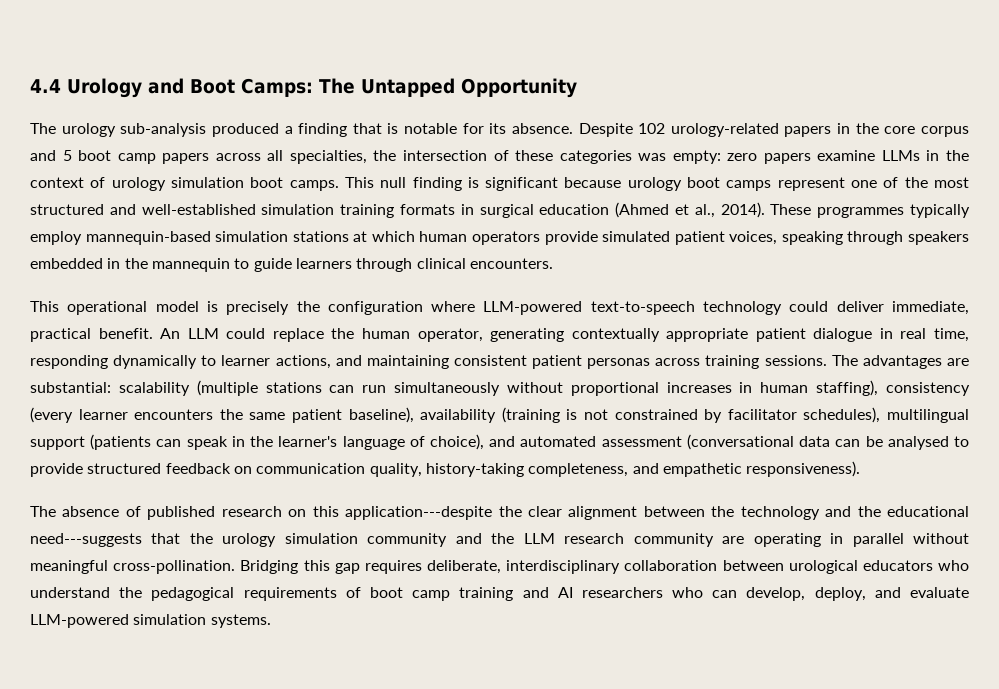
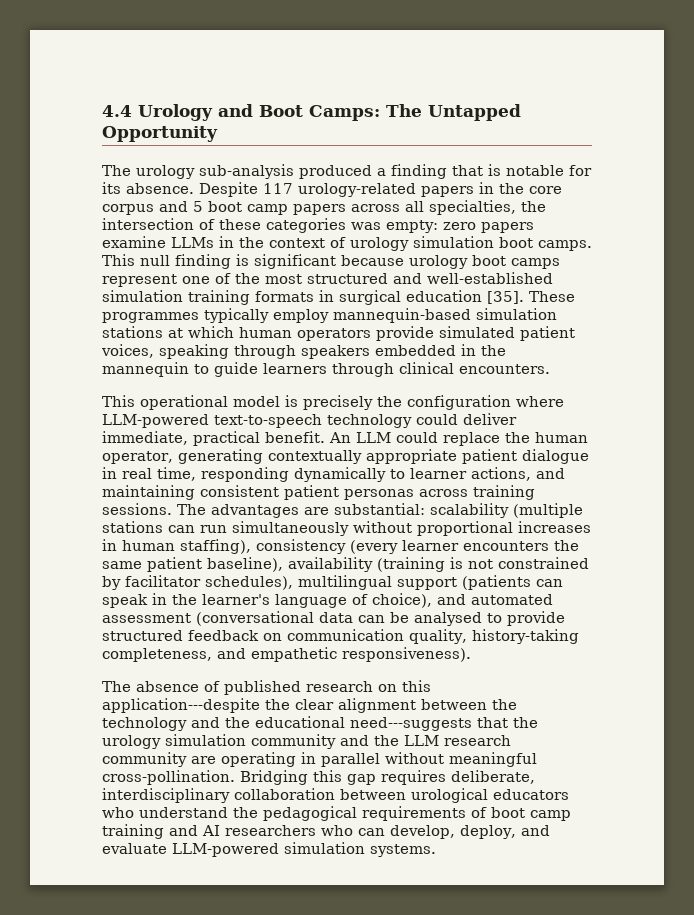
- Despite 102 urology-related papers in the core corpus and 5 boot camp papers across all specialties, the intersection of these categories was empty: zero papers examine LLMs in the context of urology simulation boot camps.
+ Despite 117 urology-related papers in the core corpus and 5 boot camp papers across all specialties, the intersection of these categories was empty: zero papers examine LLMs in the context of urology simulation boot camps.
- This null finding is significant because urology boot camps represent one of the most structured and well-established simulation training formats in surgical education (Ahmed et al., 2014).
+ This null finding is significant because urology boot camps represent one of the most structured and well-established simulation training formats in surgical education [35].

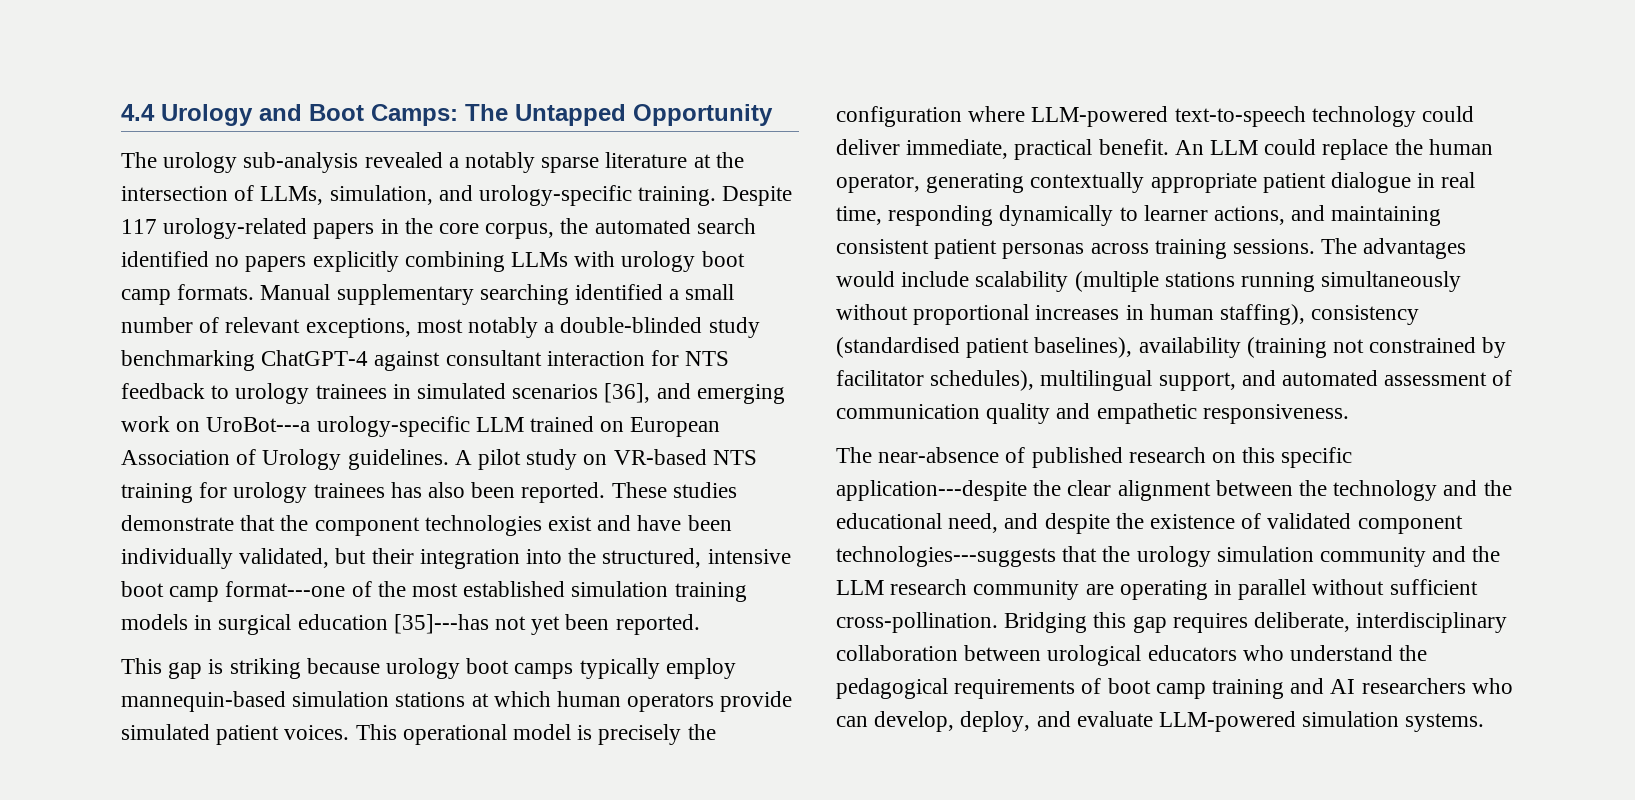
- The urology sub-analysis produced a finding that is notable for its absence.
+ The urology sub-analysis revealed a notably sparse literature at the intersection of LLMs, simulation, and urology-specific training.
- Despite 117 urology-related papers in the core corpus and 5 boot camp papers across all specialties, the intersection of these categories was empty: zero papers examine LLMs in the context of urology simulation boot camps. This null finding is significant because urology boot camps represent one of the most structured and well-established simulation training formats in surgical education [35]. These programmes typically employ mannequin-based simulation stations at which human operators provide simulated patient voices, speaking through speakers embedded in the mannequin to guide learners through clinical encounters.
- This operational model is precisely the configuration where LLM-powered text-to-speech technology could deliver immediate, practical benefit.
+ Despite 117 urology-related papers in the core corpus, the automated search identified no papers explicitly combining LLMs with urology boot camp formats. Manual supplementary searching identified a small number of relevant exceptions, most notably a double-blinded study benchmarking ChatGPT-4 against consultant interaction for NTS feedback to urology trainees in simulated scenarios [36], and emerging work on UroBot---a urology-specific LLM trained on European Association of Urology guidelines. A pilot study on VR-based NTS training for urology trainees has also been reported. These studies demonstrate that the component technologies exist and have been individually validated, but their integration into the structured, intensive boot camp format---one of the most established simulation training models in surgical education [35]---has not yet been reported.
+ This gap is striking because urology boot camps typically employ mannequin-based simulation stations at which human operators provide simulated patient voices. This operational model is precisely the configuration where LLM-powered text-to-speech technology could deliver immediate, practical benefit.
- The advantages are substantial: scalability (multiple stations can run simultaneously without proportional increases in human staffing), consistency (every learner encounters the same patient baseline), availability (training is not constrained by facilitator schedules), multilingual support (patients can speak in the learner's language of choice), and automated assessment (conversational data can be analysed to provide structured feedback on communication quality, history-taking completeness, and empathetic responsiveness).
- The absence of published research on this application---despite the clear alignment between the technology and the educational need---suggests that the urology simulation community and the LLM research community are operating in parallel without meaningful cross-pollination.
+ The advantages would include scalability (multiple stations running simultaneously without proportional increases in human staffing), consistency (standardised patient baselines), availability (training not constrained by facilitator schedules), multilingual support, and automated assessment of communication quality and empathetic responsiveness.
+ The near-absence of published research on this specific application---despite the clear alignment between the technology and the educational need, and despite the existence of validated component technologies---suggests that the urology simulation community and the LLM research community are operating in parallel without sufficient cross-pollination.

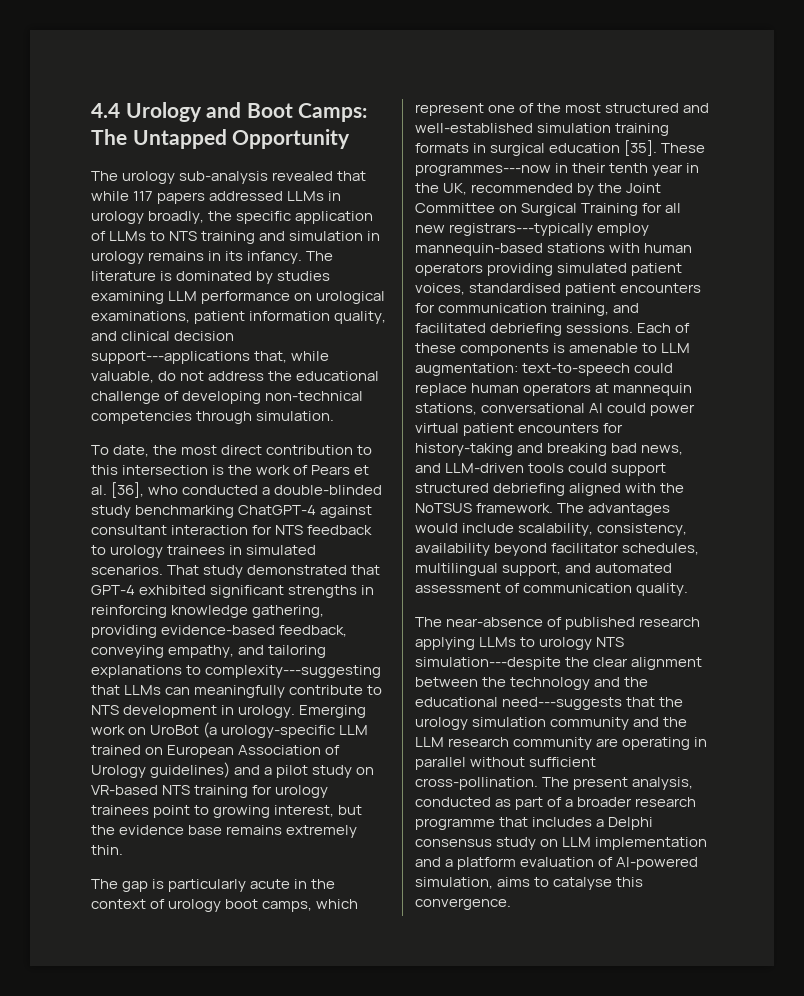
- The urology sub-analysis revealed a notably sparse literature at the intersection of LLMs, simulation, and urology-specific training. Despite 117 urology-related papers in the core corpus, the automated search identified no papers explicitly combining LLMs with urology boot camp formats. Manual supplementary searching identified a small number of relevant exceptions, most notably a double-blinded study benchmarking ChatGPT-4 against consultant interaction for NTS feedback to urology trainees in simulated scenarios [36], and emerging work on UroBot---a urology-specific LLM trained on European Association of Urology guidelines. A pilot study on VR-based NTS training for urology trainees has also been reported. These studies demonstrate that the component technologies exist and have been individually validated, but their integration into the structured, intensive boot camp format---one of the most established simulation training models in surgical education [35]---has not yet been reported.
- This gap is striking because urology boot camps typically employ mannequin-based simulation stations at which human operators provide simulated patient voices. This operational model is precisely the configuration where LLM-powered text-to-speech technology could deliver immediate, practical benefit. An LLM could replace the human operator, generating contextually appropriate patient dialogue in real time, responding dynamically to learner actions, and maintaining consistent patient personas across training sessions. The advantages would include scalability (multiple stations running simultaneously without proportional increases in human staffing), consistency (standardised patient baselines), availability (training not constrained by facilitator schedules), multilingual support, and automated assessment of communication quality and empathetic responsiveness.
+ The urology sub-analysis revealed that while 117 papers addressed LLMs in urology broadly, the specific application of LLMs to NTS training and simulation in urology remains in its infancy. The literature is dominated by studies examining LLM performance on urological examinations, patient information quality, and clinical decision support---applications that, while valuable, do not address the educational challenge of developing non-technical competencies through simulation.
+ To date, the most direct contribution to this intersection is the work of Pears et al. [36], who conducted a double-blinded study benchmarking ChatGPT-4 against consultant interaction for NTS feedback to urology trainees in simulated scenarios. That study demonstrated that GPT-4 exhibited significant strengths in reinforcing knowledge gathering, providing evidence-based feedback, conveying empathy, and tailoring explanations to complexity---suggesting that LLMs can meaningfully contribute to NTS development in urology. Emerging work on UroBot (a urology-specific LLM trained on European Association of Urology guidelines) and a pilot study on VR-based NTS training for urology trainees point to growing interest, but the evidence base remains extremely thin.
+ The gap is particularly acute in the context of urology boot camps, which represent one of the most structured and well-established simulation training formats in surgical education [35]. These programmes---now in their tenth year in the UK, recommended by the Joint Committee on Surgical Training for all new registrars---typically employ mannequin-based stations with human operators providing simulated patient voices, standardised patient encounters for communication training, and facilitated debriefing sessions. Each of these components is amenable to LLM augmentation: text-to-speech could replace human operators at mannequin stations, conversational AI could power virtual patient encounters for history-taking and breaking bad news, and LLM-driven tools could support structured debriefing aligned with the NoTSUS framework. The advantages would include scalability, consistency, availability beyond facilitator schedules, multilingual support, and automated assessment of communication quality.
- The near-absence of published research on this specific application---despite the clear alignment between the technology and the educational need, and despite the existence of validated component technologies---suggests that the urology simulation community and the LLM research community are operating in parallel without sufficient cross-pollination.
+ The near-absence of published research applying LLMs to urology NTS simulation---despite the clear alignment between the technology and the educational need---suggests that the urology simulation community and the LLM research community are operating in parallel without sufficient cross-pollination.
- Bridging this gap requires deliberate, interdisciplinary collaboration between urological educators who understand the pedagogical requirements of boot camp training and AI researchers who can develop, deploy, and evaluate LLM-powered simulation systems.
+ The present analysis, conducted as part of a broader research programme that includes a Delphi consensus study on LLM implementation and a platform evaluation of AI-powered simulation, aims to catalyse this convergence.

